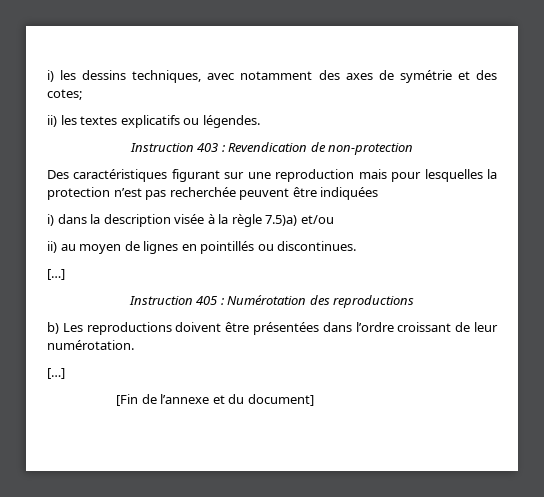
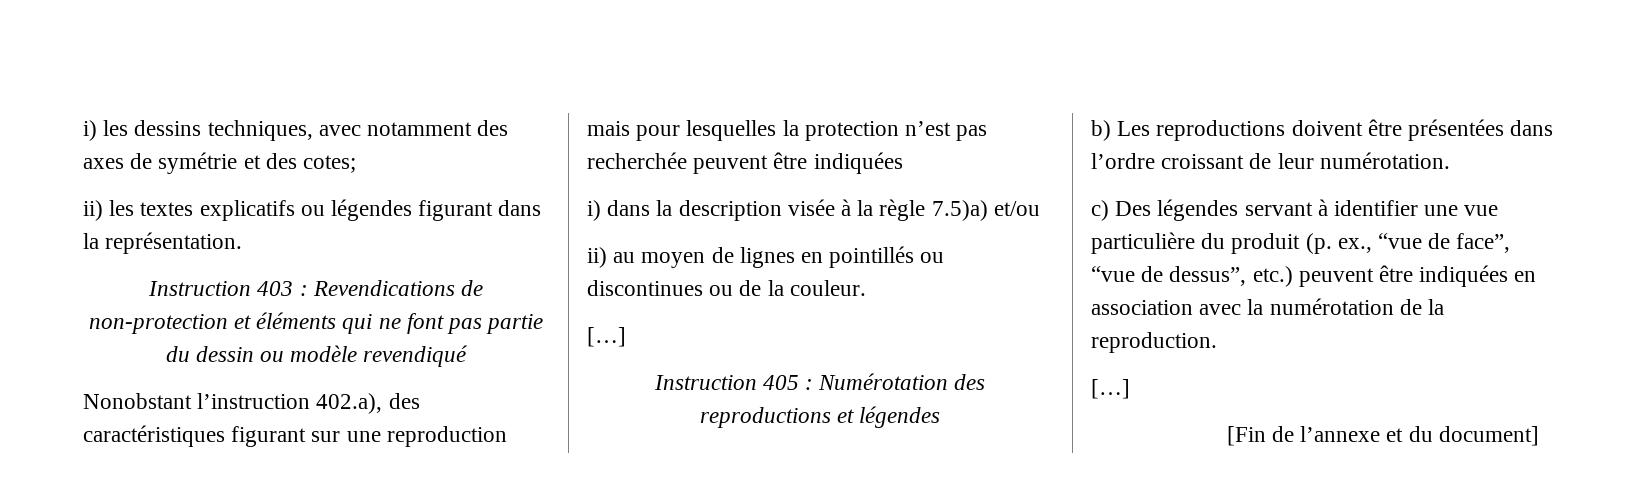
- ii) les textes explicatifs ou légendes.
+ ii) les textes explicatifs ou légendes figurant dans la représentation.
- Instruction 403 : Revendication de non-protection
- Des caractéristiques figurant sur une reproduction mais pour lesquelles la protection n’est pas recherchée peuvent être indiquées
+ Instruction 403 : Revendications de non-protection et éléments qui ne font pas partie du dessin ou modèle revendiqué
+ Nonobstant l’instruction 402.a), des caractéristiques figurant sur une reproduction mais pour lesquelles la protection n’est pas recherchée peuvent être indiquées
- ii) au moyen de lignes en pointillés ou discontinues.
+ ii) au moyen de lignes en pointillés ou discontinues ou de la couleur.
- Instruction 405 : Numérotation des reproductions
+ Instruction 405 : Numérotation des reproductions et légendes
+ c) Des légendes servant à identifier une vue particulière du produit (p. ex., “vue de face”, “vue de dessus”, etc.) peuvent être indiquées en association avec la numérotation de la reproduction.

